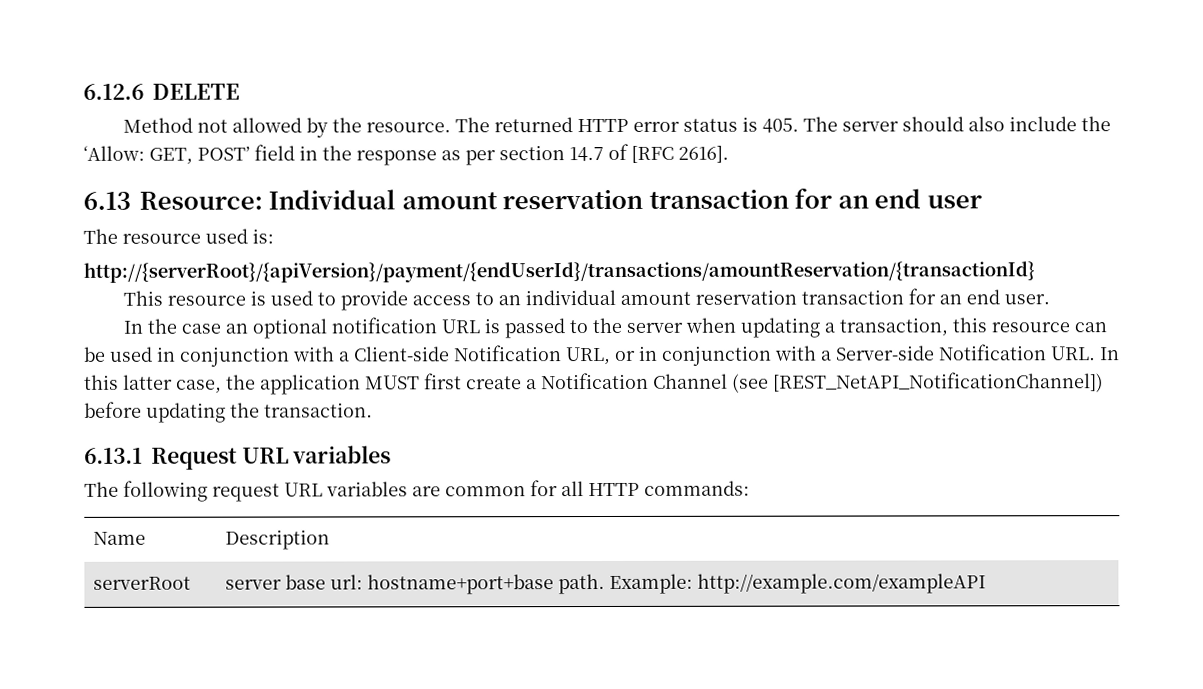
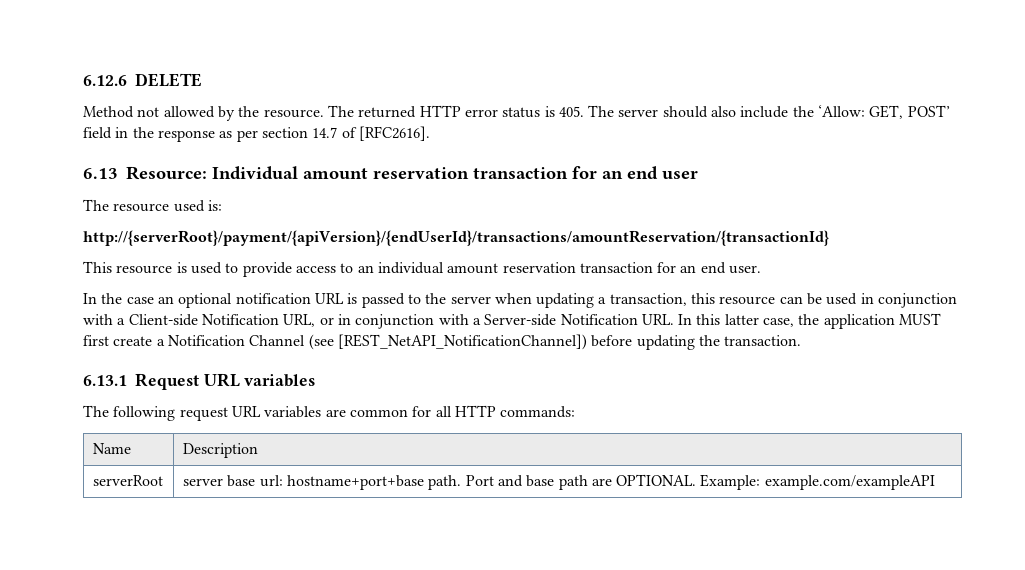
- The returned HTTP error status is 405. The server should also include the ‘Allow: GET, POST’ field in the response as per section 14.7 of [RFC 2616].
+ The returned HTTP error status is 405. The server should also include the ‘Allow: GET, POST’ field in the response as per section 14.7 of [RFC2616].
- http://{serverRoot}/{apiVersion}/payment/{endUserId}/transactions/amountReservation/{transactionId}
+ http://{serverRoot}/payment/{apiVersion}/{endUserId}/transactions/amountReservation/{transactionId}
- serverRoot | server base url: hostname+port+base path. Example: http://example.com/exampleAPI
+ serverRoot | server base url: hostname+port+base path. Port and base path are OPTIONAL. Example: example.com/exampleAPI

